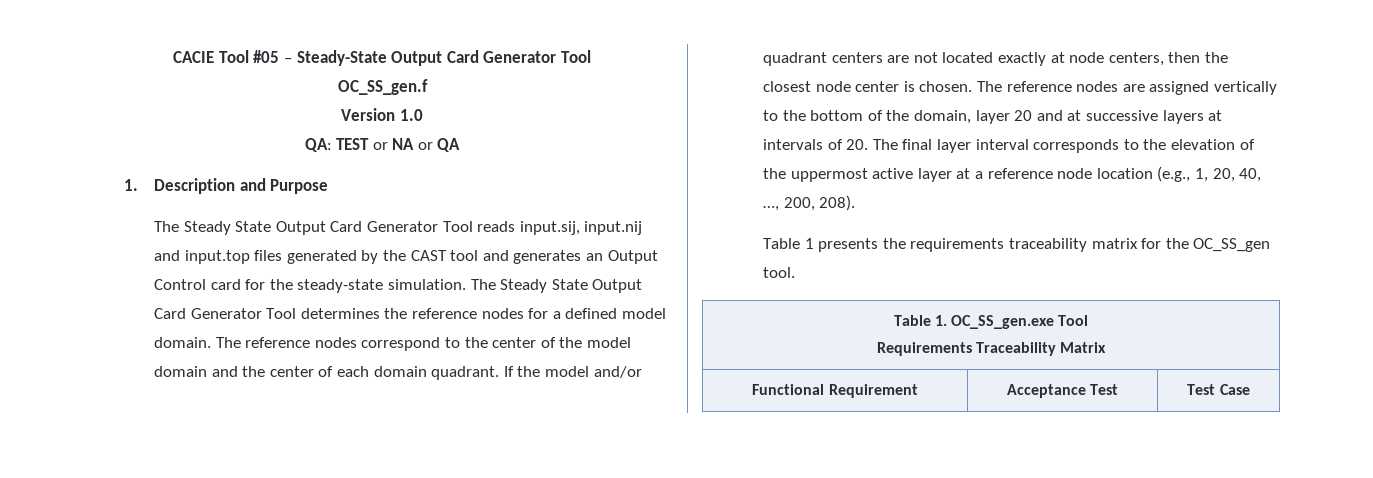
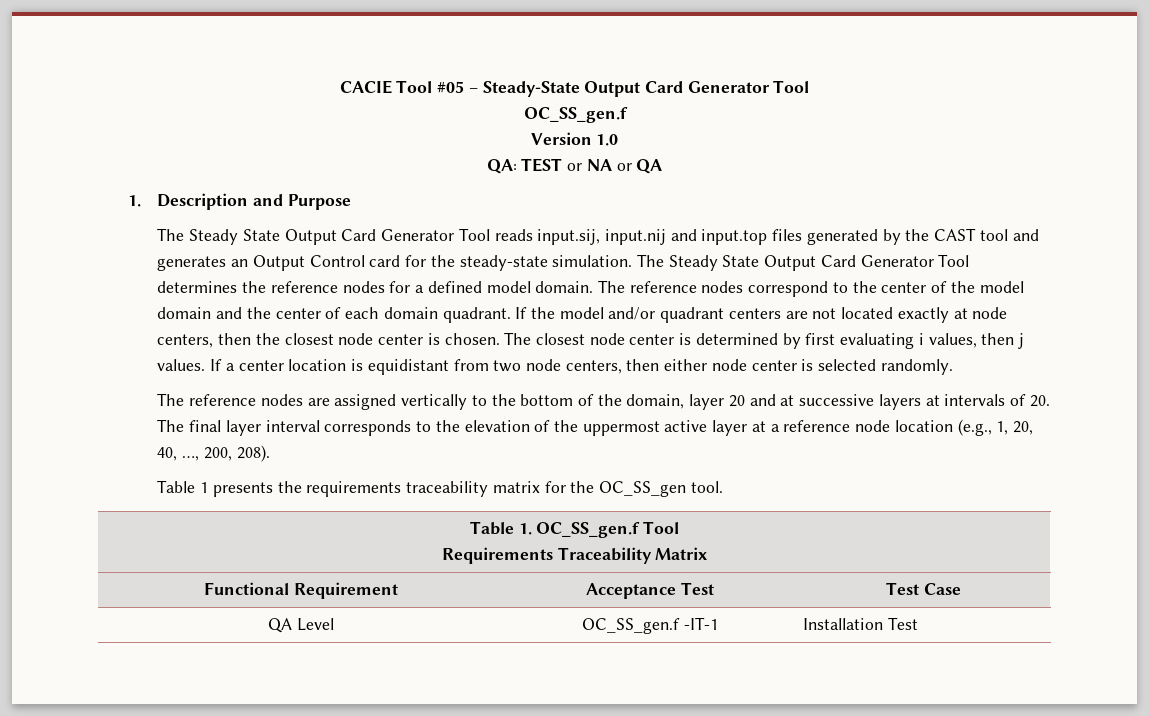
+ The closest node center is determined by first evaluating i values, then j values. If a center location is equidistant from two node centers, then either node center is selected randomly.
- Table 1. OC_SS_gen.exe Tool
+ Table 1. OC_SS_gen.f Tool
+ QA Level | OC_SS_gen.f -IT-1 | Installation Test

